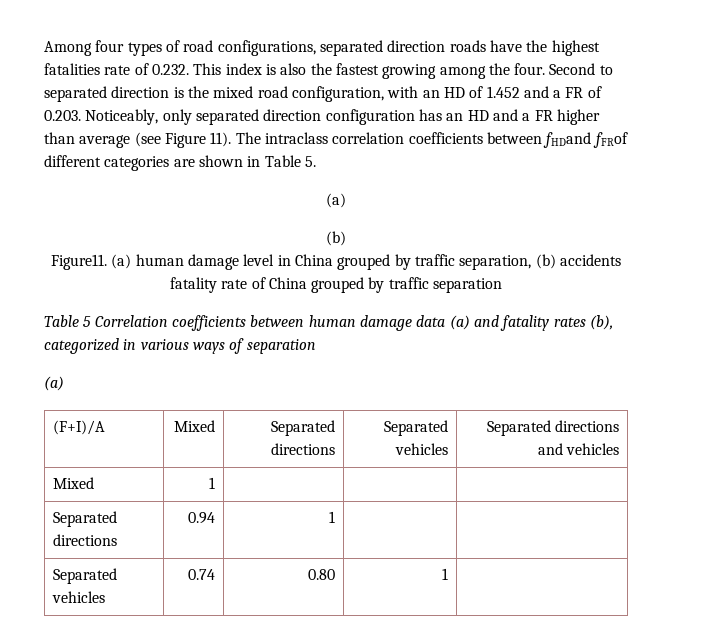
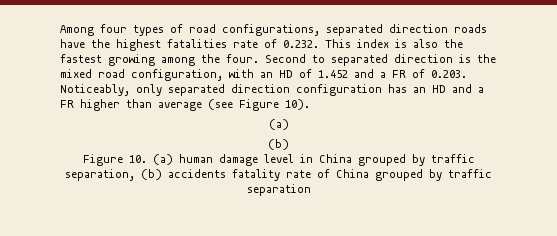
- Second to separated direction is the mixed road configuration, with an HD of 1.452 and a FR of 0.203. Noticeably, only separated direction configuration has an HD and a FR higher than average (see Figure 11). The intraclass correlation coefficients between fHDand fFRof different categories are shown in Table 5.
+ Second to separated direction is the mixed road configuration, with an HD of 1.452 and a FR of 0.203. Noticeably, only separated direction configuration has an HD and a FR higher than average (see Figure 10).
- Figure11. (a) human damage level in China grouped by traffic separation, (b) accidents fatality rate of China grouped by traffic separation
+ Figure 10. (a) human damage level in China grouped by traffic separation, (b) accidents fatality rate of China grouped by traffic separation
- Table 5 Correlation coefficients between human damage data (a) and fatality rates (b), categorized in various ways of separation
- (a)
- (F+I)/A | Mixed | Separated directions | Separated vehicles | Separated directions and vehicles
- Mixed | 1 | | |
- Separated directions | 0.94 | 1 | |
- Separated vehicles | 0.74 | 0.80 | 1 |

